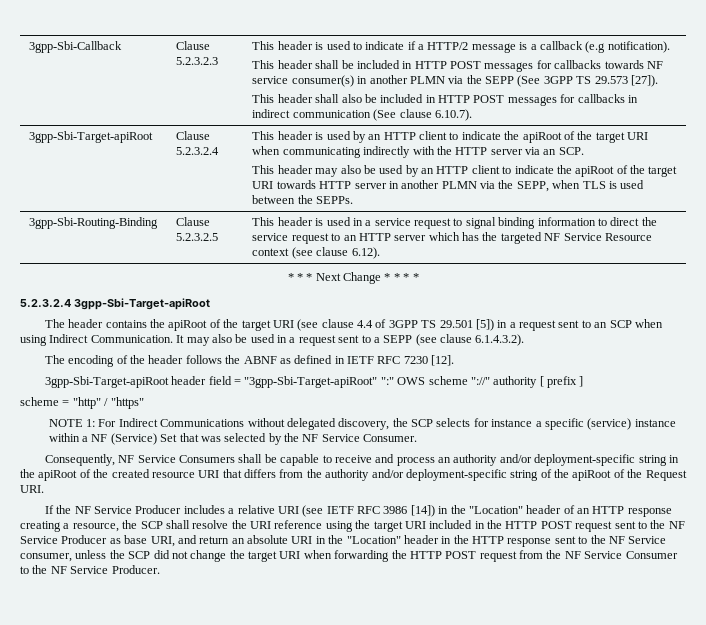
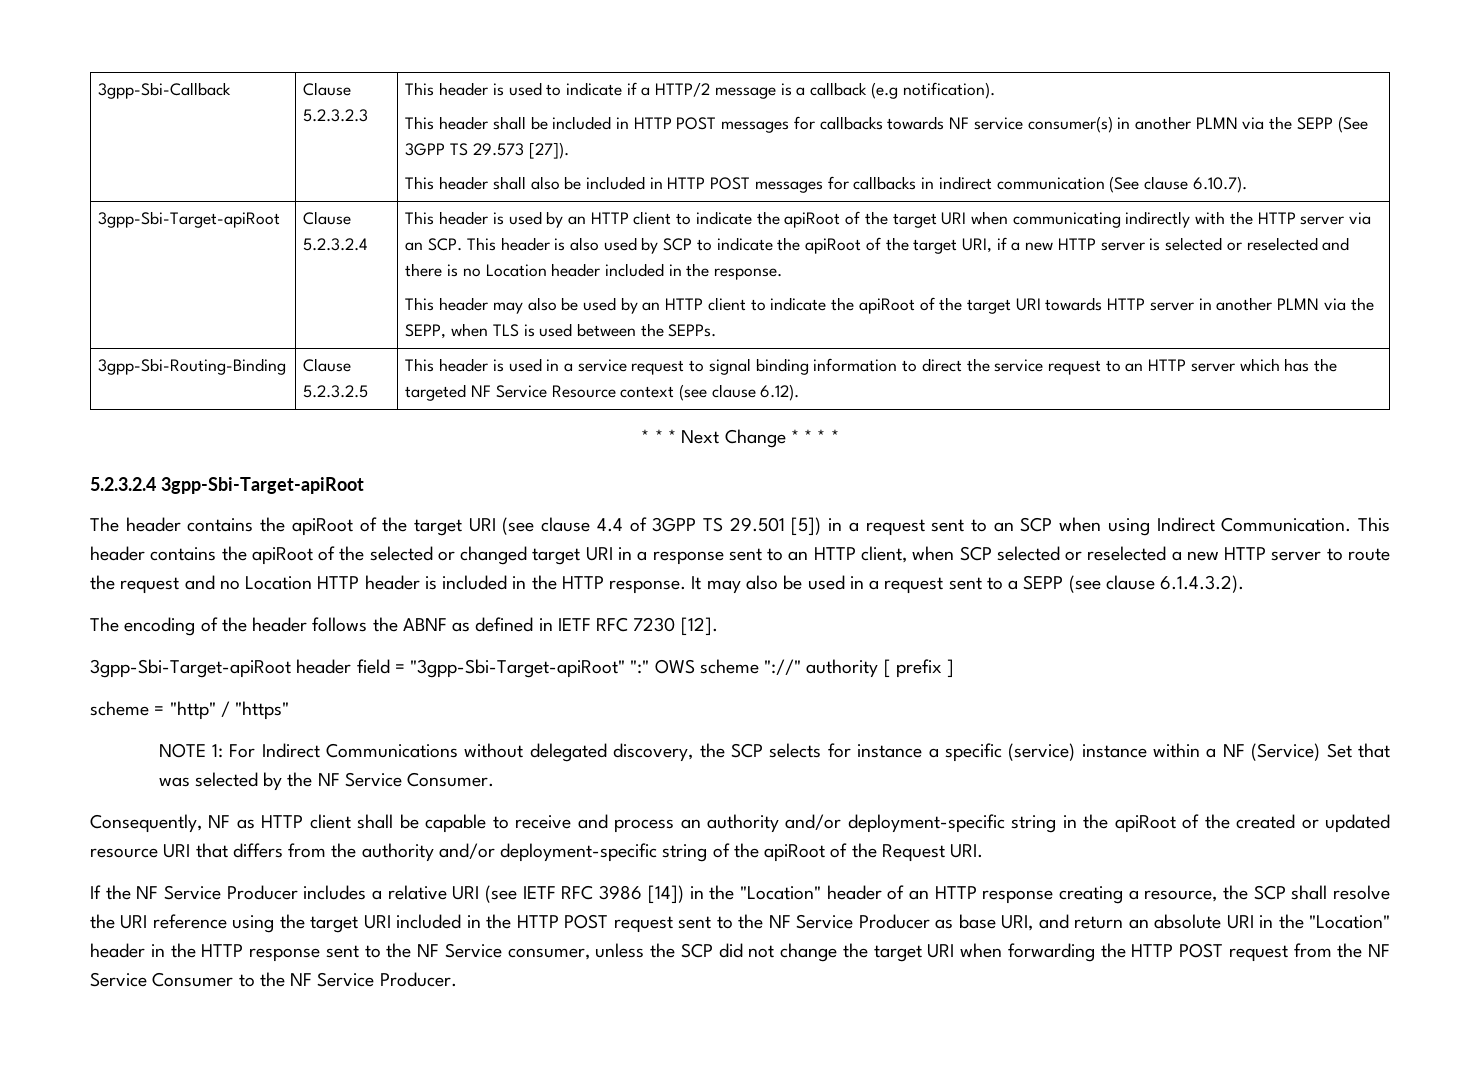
- This header is used by an HTTP client to indicate the apiRoot of the target URI when communicating indirectly with the HTTP server via an SCP.
+ This header is used by an HTTP client to indicate the apiRoot of the target URI when communicating indirectly with the HTTP server via an SCP. This header is also used by SCP to indicate the apiRoot of the target URI, if a new HTTP server is selected or reselected and there is no Location header included in the response.
+ This header contains the apiRoot of the selected or changed target URI in a response sent to an HTTP client, when SCP selected or reselected a new HTTP server to route the request and no Location HTTP header is included in the HTTP response.
- Consequently, NF Service Consumers shall be capable to receive and process an authority and/or deployment-specific string in the apiRoot of the created resource URI that differs from the authority and/or deployment-specific string of the apiRoot of the Request URI.
+ Consequently, NF as HTTP client shall be capable to receive and process an authority and/or deployment-specific string in the apiRoot of the created or updated resource URI that differs from the authority and/or deployment-specific string of the apiRoot of the Request URI.

